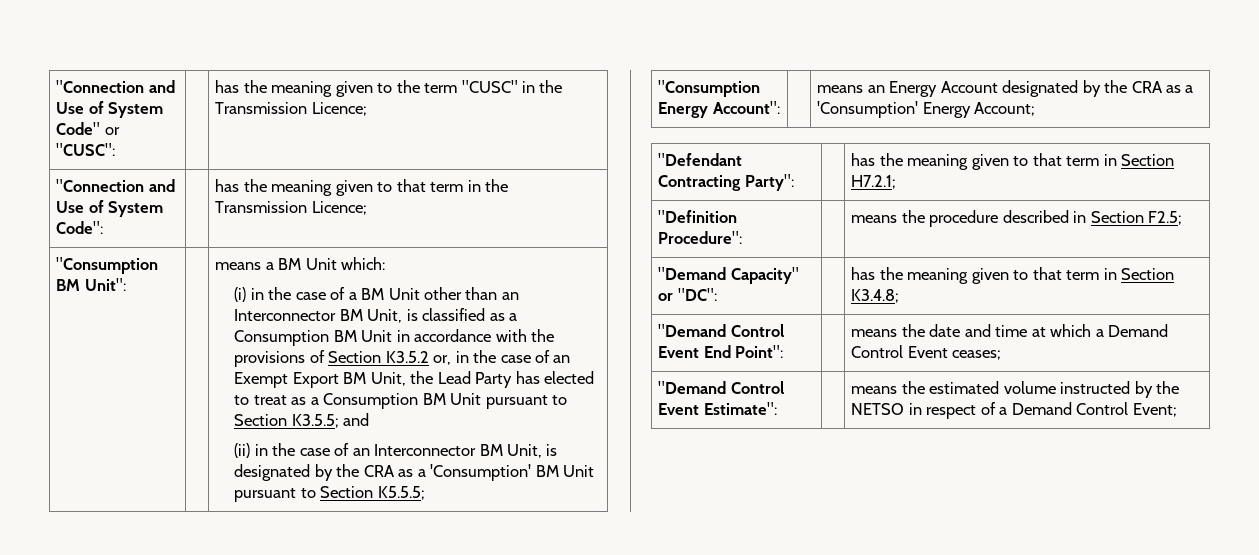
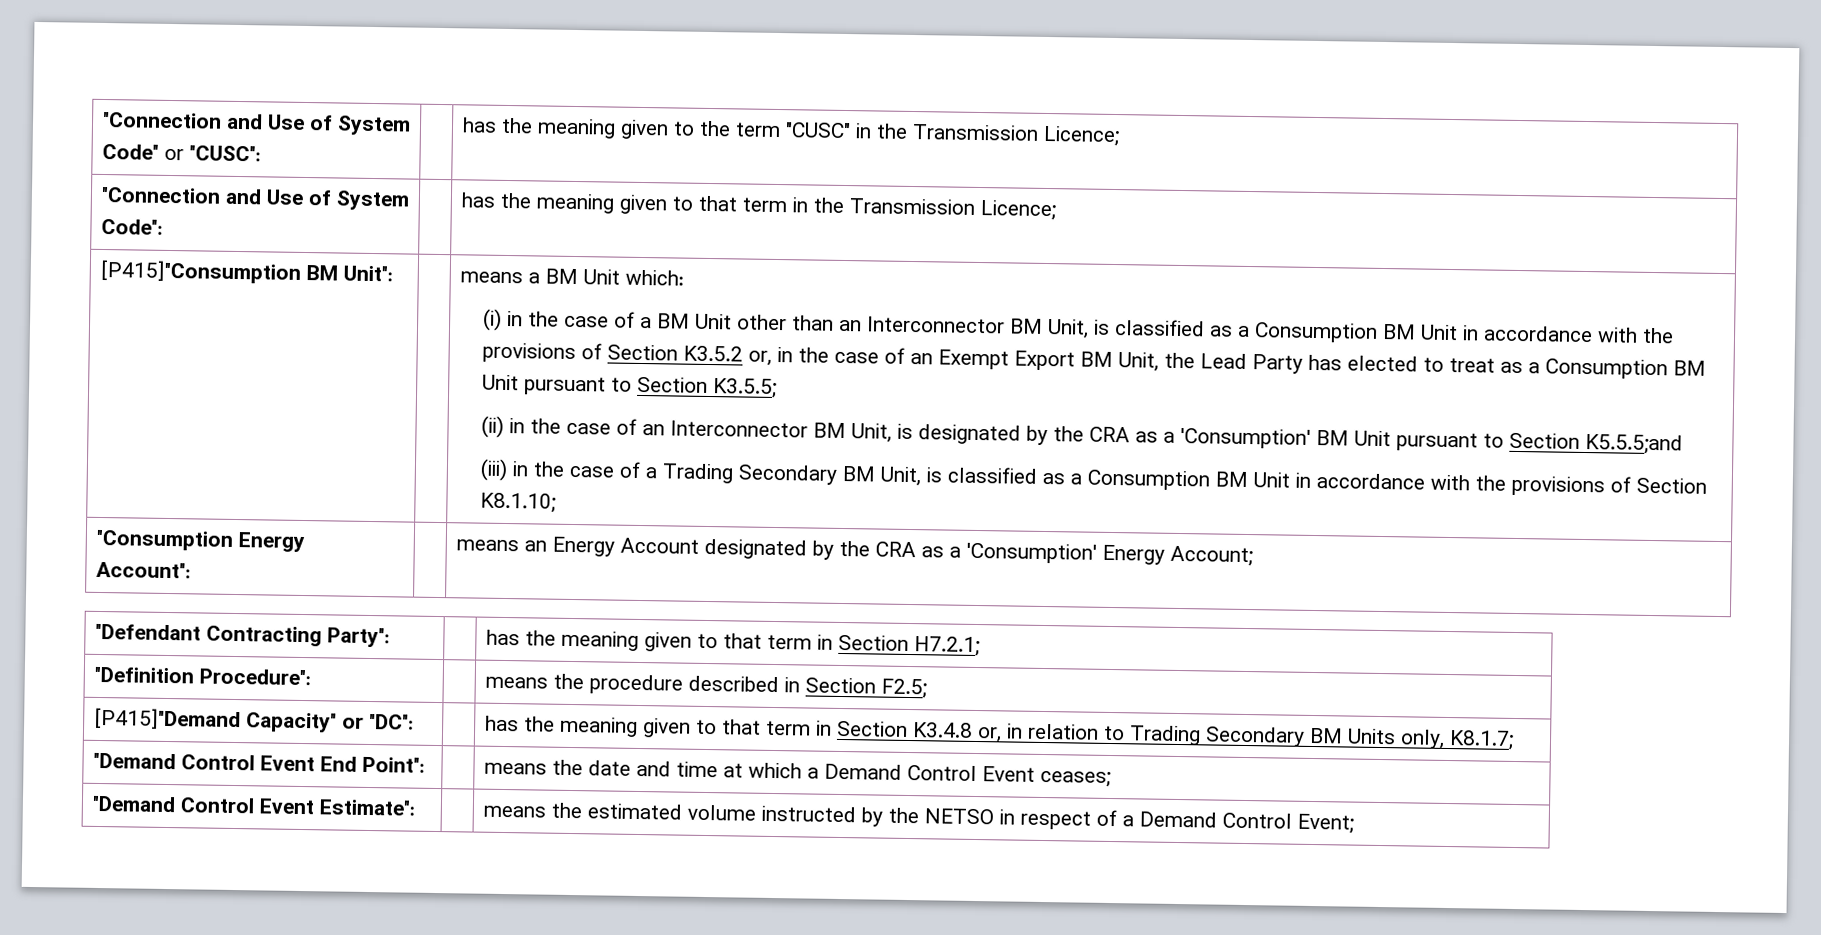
- "Consumption BM Unit":
+ [P415]"Consumption BM Unit":
- (i) in the case of a BM Unit other than an Interconnector BM Unit, is classified as a Consumption BM Unit in accordance with the provisions of Section K3.5.2 or, in the case of an Exempt Export BM Unit, the Lead Party has elected to treat as a Consumption BM Unit pursuant to Section K3.5.5; and
+ (i) in the case of a BM Unit other than an Interconnector BM Unit, is classified as a Consumption BM Unit in accordance with the provisions of Section K3.5.2 or, in the case of an Exempt Export BM Unit, the Lead Party has elected to treat as a Consumption BM Unit pursuant to Section K3.5.5;
- (ii) in the case of an Interconnector BM Unit, is designated by the CRA as a 'Consumption' BM Unit pursuant to Section K5.5.5;
+ (ii) in the case of an Interconnector BM Unit, is designated by the CRA as a 'Consumption' BM Unit pursuant to Section K5.5.5;and
+ (iii) in the case of a Trading Secondary BM Unit, is classified as a Consumption BM Unit in accordance with the provisions of Section K8.1.10;
- "Demand Capacity" or "DC": | | has the meaning given to that term in Section K3.4.8;
+ [P415]"Demand Capacity" or "DC": | | has the meaning given to that term in Section K3.4.8 or, in relation to Trading Secondary BM Units only, K8.1.7;

